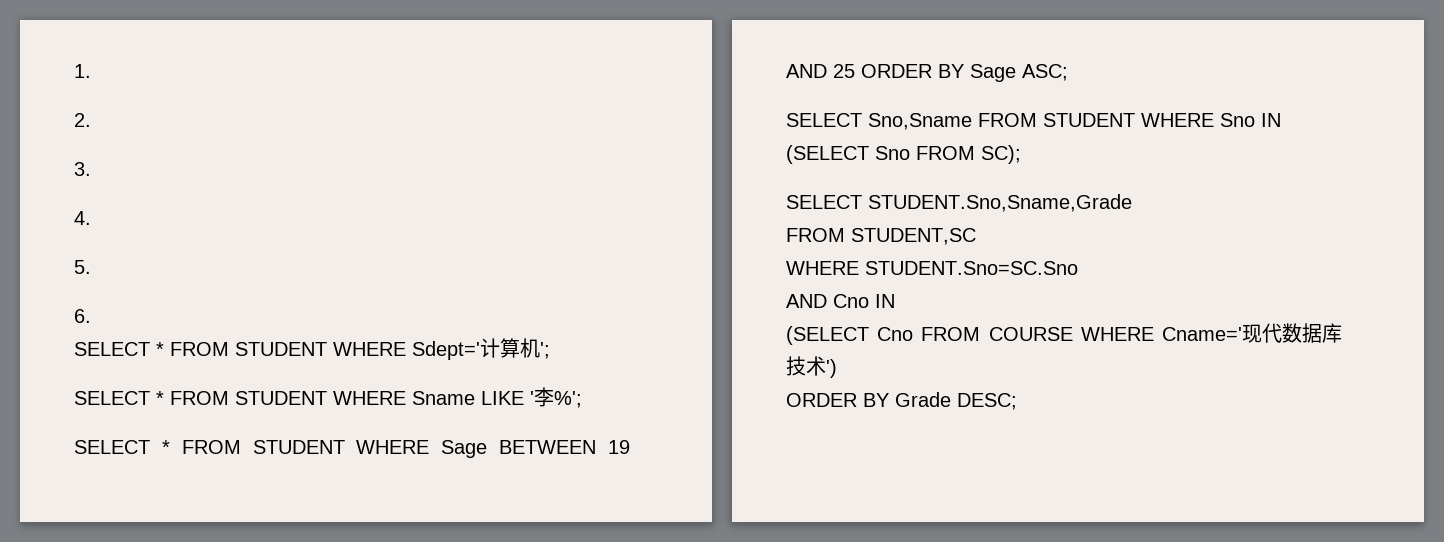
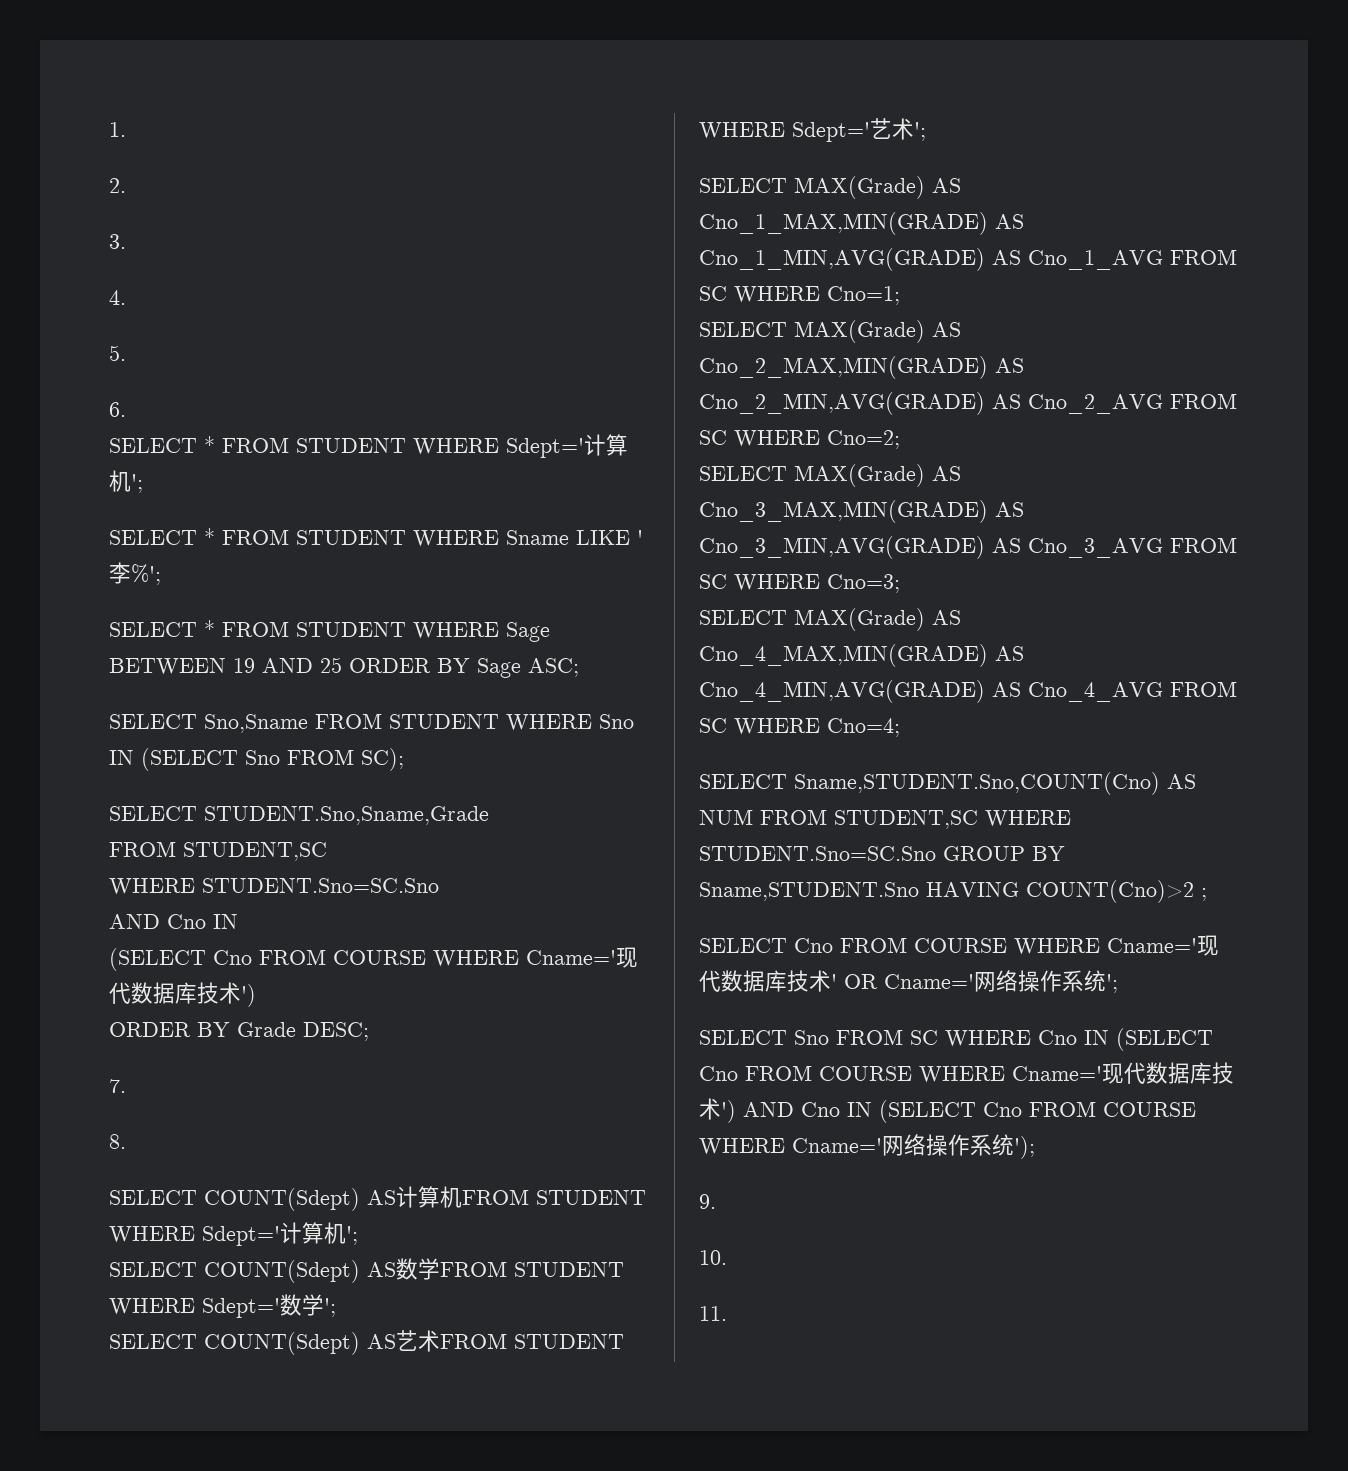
+ 7.
+ 8.
+ SELECT COUNT(Sdept) AS计算机FROM STUDENT WHERE Sdept='计算机';
+ SELECT COUNT(Sdept) AS数学FROM STUDENT WHERE Sdept='数学';
+ SELECT COUNT(Sdept) AS艺术FROM STUDENT WHERE Sdept='艺术';
+ SELECT MAX(Grade) AS Cno_1_MAX,MIN(GRADE) AS Cno_1_MIN,AVG(GRADE) AS Cno_1_AVG FROM SC WHERE Cno=1;
+ SELECT MAX(Grade) AS Cno_2_MAX,MIN(GRADE) AS Cno_2_MIN,AVG(GRADE) AS Cno_2_AVG FROM SC WHERE Cno=2;
+ SELECT MAX(Grade) AS Cno_3_MAX,MIN(GRADE) AS Cno_3_MIN,AVG(GRADE) AS Cno_3_AVG FROM SC WHERE Cno=3;
+ SELECT MAX(Grade) AS Cno_4_MAX,MIN(GRADE) AS Cno_4_MIN,AVG(GRADE) AS Cno_4_AVG FROM SC WHERE Cno=4;
+ SELECT Sname,STUDENT.Sno,COUNT(Cno) AS NUM FROM STUDENT,SC WHERE STUDENT.Sno=SC.Sno GROUP BY Sname,STUDENT.Sno HAVING COUNT(Cno)>2 ;
+ SELECT Cno FROM COURSE WHERE Cname='现代数据库技术' OR Cname='网络操作系统';
+ SELECT Sno FROM SC WHERE Cno IN (SELECT Cno FROM COURSE WHERE Cname='现代数据库技术') AND Cno IN (SELECT Cno FROM COURSE WHERE Cname='网络操作系统');
+ 9.
+ 10.
+ 11.

